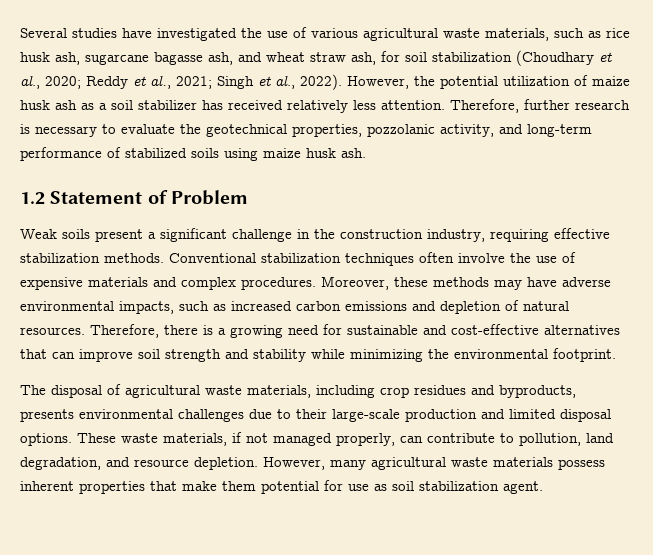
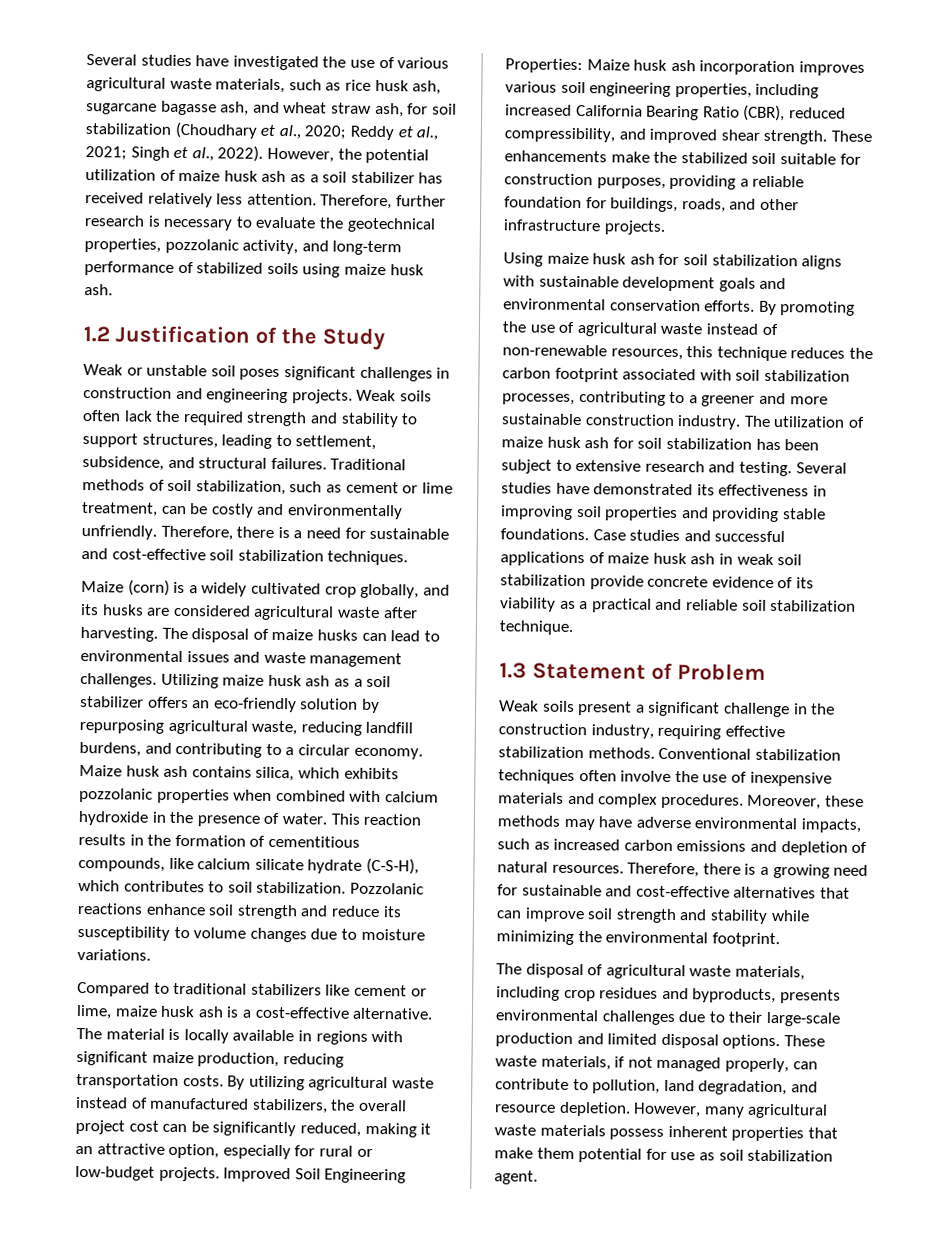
- 1.2 Statement of Problem
+ 1.2 Justification of the Study
+ Weak or unstable soil poses significant challenges in construction and engineering projects. Weak soils often lack the required strength and stability to support structures, leading to settlement, subsidence, and structural failures. Traditional methods of soil stabilization, such as cement or lime treatment, can be costly and environmentally unfriendly. Therefore, there is a need for sustainable and cost-effective soil stabilization techniques.
+ Maize (corn) is a widely cultivated crop globally, and its husks are considered agricultural waste after harvesting. The disposal of maize husks can lead to environmental issues and waste management challenges. Utilizing maize husk ash as a soil stabilizer offers an eco-friendly solution by repurposing agricultural waste, reducing landfill burdens, and contributing to a circular economy. Maize husk ash contains silica, which exhibits pozzolanic properties when combined with calcium hydroxide in the presence of water. This reaction results in the formation of cementitious compounds, like calcium silicate hydrate (C-S-H), which contributes to soil stabilization. Pozzolanic reactions enhance soil strength and reduce its susceptibility to volume changes due to moisture variations.
+ Compared to traditional stabilizers like cement or lime, maize husk ash is a cost-effective alternative. The material is locally available in regions with significant maize production, reducing transportation costs. By utilizing agricultural waste instead of manufactured stabilizers, the overall project cost can be significantly reduced, making it an attractive option, especially for rural or low-budget projects. Improved Soil Engineering Properties: Maize husk ash incorporation improves various soil engineering properties, including increased California Bearing Ratio (CBR), reduced compressibility, and improved shear strength. These enhancements make the stabilized soil suitable for construction purposes, providing a reliable foundation for buildings, roads, and other infrastructure projects.
+ Using maize husk ash for soil stabilization aligns with sustainable development goals and environmental conservation efforts. By promoting the use of agricultural waste instead of non-renewable resources, this technique reduces the carbon footprint associated with soil stabilization processes, contributing to a greener and more sustainable construction industry. The utilization of maize husk ash for soil stabilization has been subject to extensive research and testing. Several studies have demonstrated its effectiveness in improving soil properties and providing stable foundations. Case studies and successful applications of maize husk ash in weak soil stabilization provide concrete evidence of its viability as a practical and reliable soil stabilization technique.
+ 1.3 Statement of Problem
- Conventional stabilization techniques often involve the use of expensive materials and complex procedures.
+ Conventional stabilization techniques often involve the use of inexpensive materials and complex procedures.

